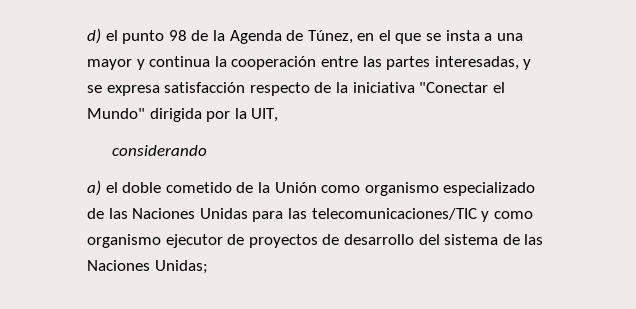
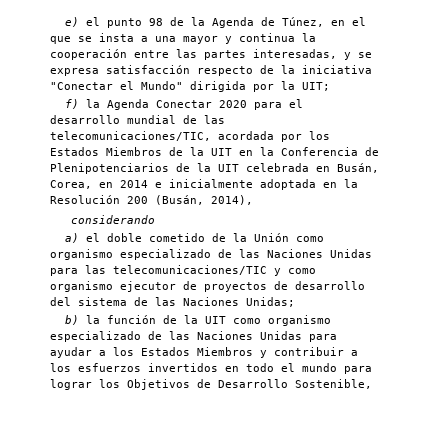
- d) el punto 98 de la Agenda de Túnez, en el que se insta a una mayor y continua la cooperación entre las partes interesadas, y se expresa satisfacción respecto de la iniciativa "Conectar el Mundo" dirigida por la UIT,
+ e) el punto 98 de la Agenda de Túnez, en el que se insta a una mayor y continua la cooperación entre las partes interesadas, y se expresa satisfacción respecto de la iniciativa "Conectar el Mundo" dirigida por la UIT;
+ f) la Agenda Conectar 2020 para el desarrollo mundial de las telecomunicaciones/TIC, acordada por los Estados Miembros de la UIT en la Conferencia de Plenipotenciarios de la UIT celebrada en Busán, Corea, en 2014 e inicialmente adoptada en la Resolución 200 (Busán, 2014),
+ b) la función de la UIT como organismo especializado de las Naciones Unidas para ayudar a los Estados Miembros y contribuir a los esfuerzos invertidos en todo el mundo para lograr los Objetivos de Desarrollo Sostenible,

